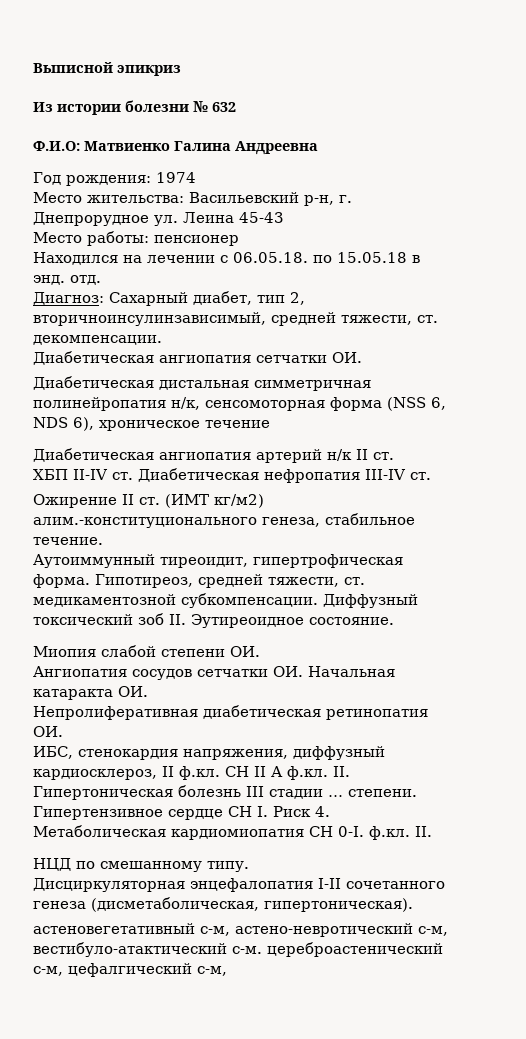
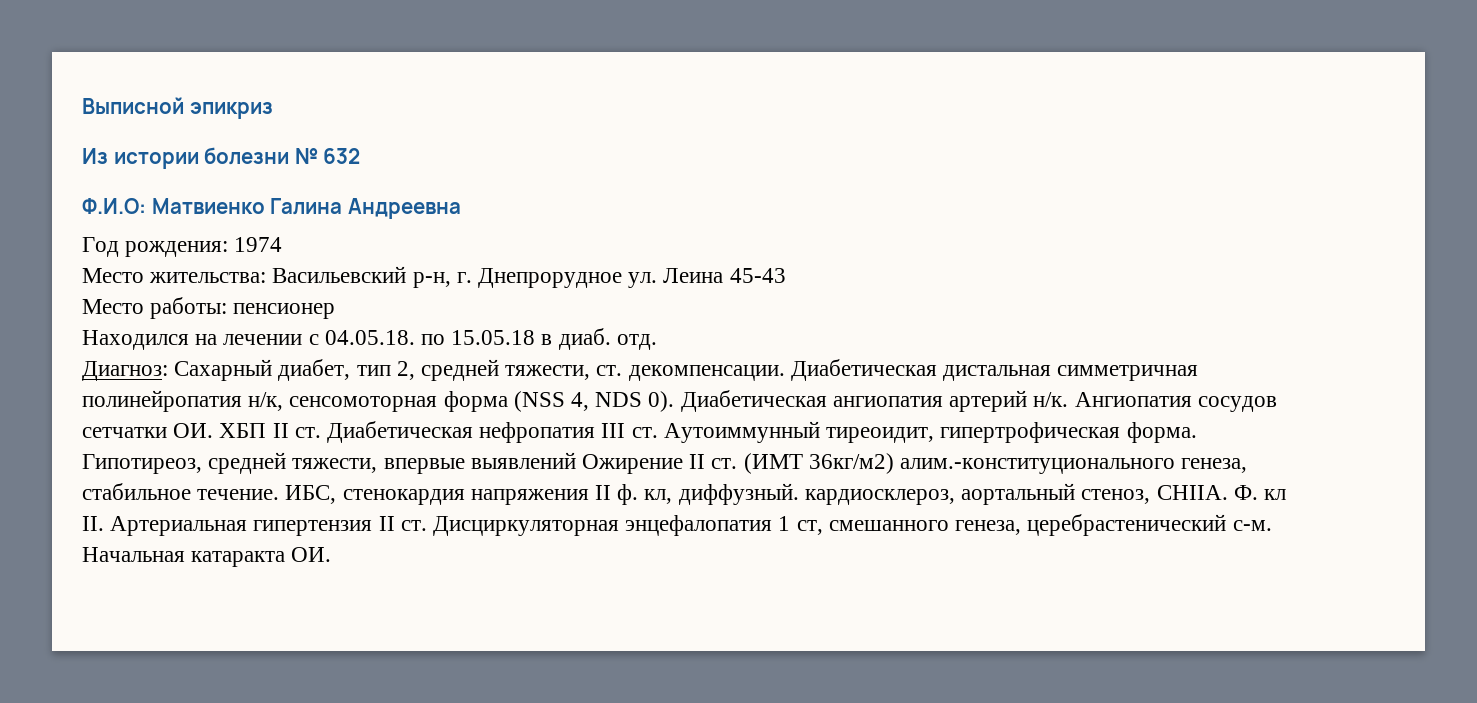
- Находился на лечении с 06.05.18. по 15.05.18 в энд. отд.
+ Находился на лечении с 04.05.18. по 15.05.18 в диаб. отд.
- Диагноз: Сахарный диабет, тип 2, вторичноинсулинзависимый, средней тяжести, ст. декомпенсации.
- Диабетическая ангиопатия сетчатки ОИ.
- Диабетическая дистальная симметричная полинейропатия н/к, сенсомоторная форма (NSS 6, NDS 6), хроническое течение
- Диабетическая ангиопатия артерий н/к II ст.
- ХБП II-IV ст. Диабетическая нефропатия III-IV ст.
- Ожирение II ст. (ИМТ кг/м2) алим.-конституционального генеза, стабильное течение.
- Аутоиммунный тиреоидит, гипертрофическая форма.
+ Диагноз: Сахарный диабет, тип 2, средней тяжести, ст. декомпенсации. Диабетическая дистальная симметричная полинейропатия н/к, сенсомоторная форма (NSS 4, NDS 0). Диабетическая ангиопатия артерий н/к. Ангиопатия сосудов сетчатки ОИ. ХБП II ст. Диабетическая нефропатия III ст. Аутоиммунный тиреоидит, гипертрофическая форма.
- Гипотиреоз, средней тяжести, ст. медикаментозной субкомпенсации. Диффузный токсический зоб II. Эутиреоидное состояние.
- Миопия слабой степени ОИ.
- Ангиопатия сосудов сетчатки ОИ. Начальная катаракта ОИ.
- Непролиферативная диабетическая ретинопатия ОИ.
- ИБС, стенокардия напряжения, диффузный кардиосклероз, II ф.кл. СН II А ф.кл. II. Гипертоническая болезнь III стадии … степени. Гипертензивное сердце СН I. Риск 4. Метаболическая кардиомиопатия СН 0-I. ф.кл. II.
- НЦД по смешанному типу.
- Дисциркуляторная энцефалопатия I-II сочетанного генеза (дисметаболическая, гипертоническая).
- астеновегетативный с-м, астено-невротический с-м, вестибуло-атактический с-м. цереброастенический с-м, цефалгический с-м,
+ Гипотиреоз, средней тяжести, впервые выявлений Ожирение II ст. (ИМТ 36кг/м2) алим.-конституционального генеза, стабильное течение. ИБС, стенокардия напряжения II ф. кл, диффузный. кардиосклероз, аортальный стеноз, СНIIА. Ф. кл II. Артериальная гипертензия II ст. Дисциркуляторная энцефалопатия 1 ст, смешанного генеза, церебрастенический с-м. Начальная катаракта ОИ.

